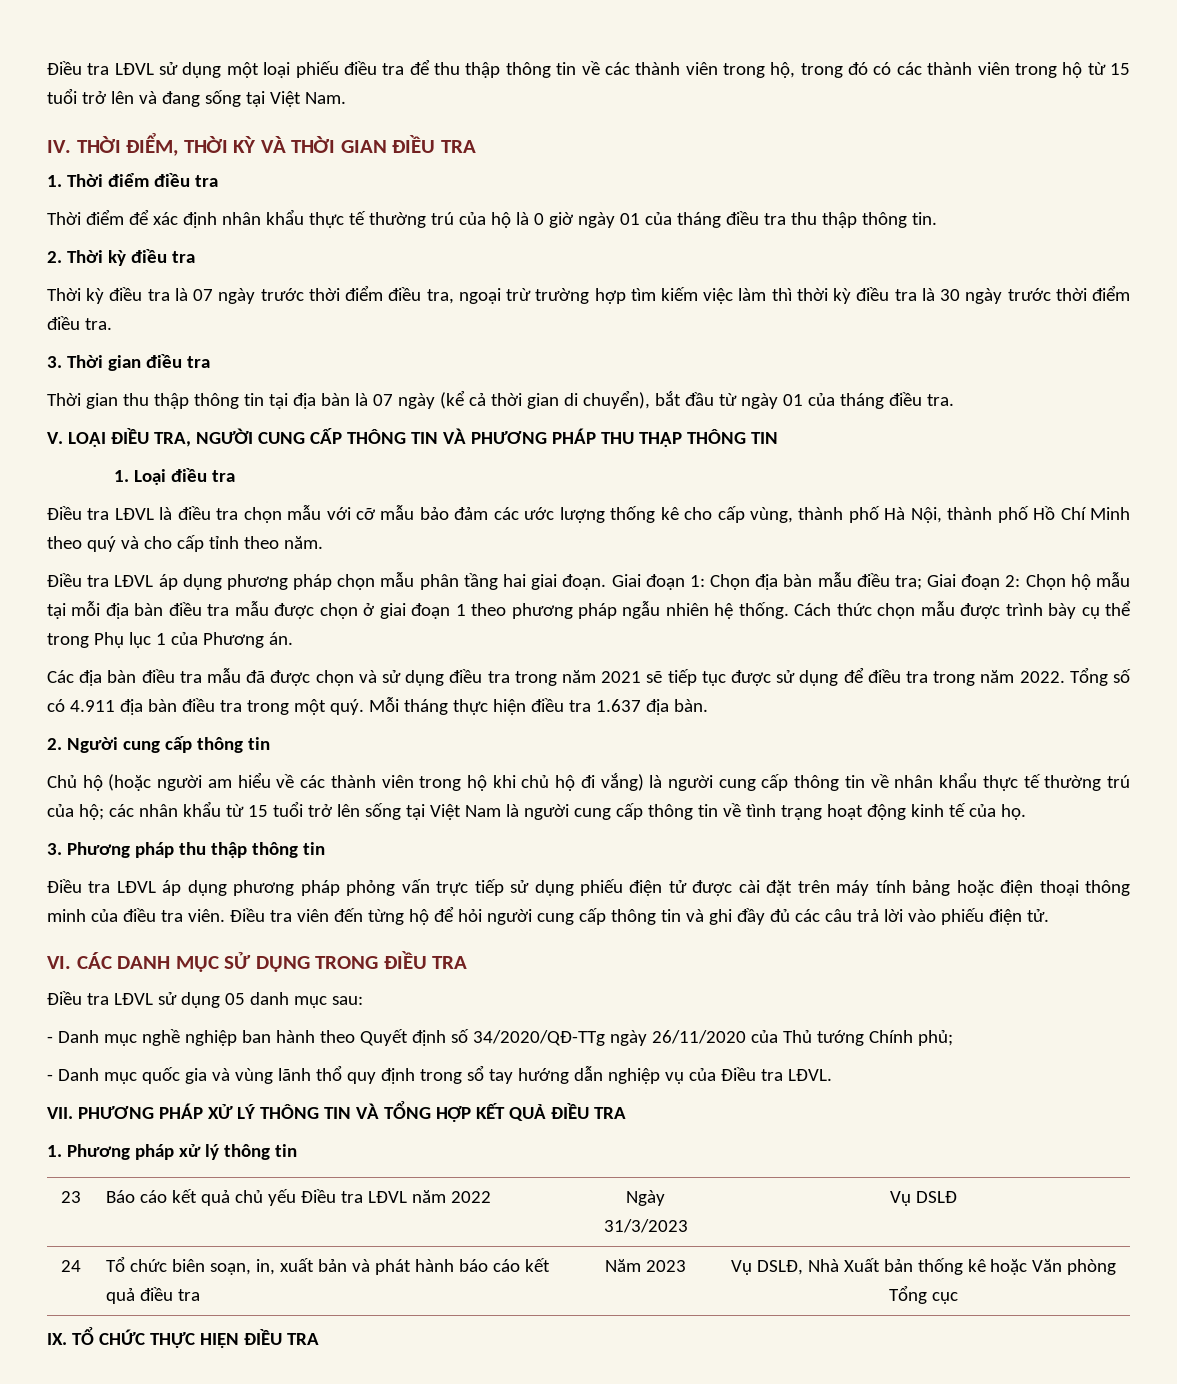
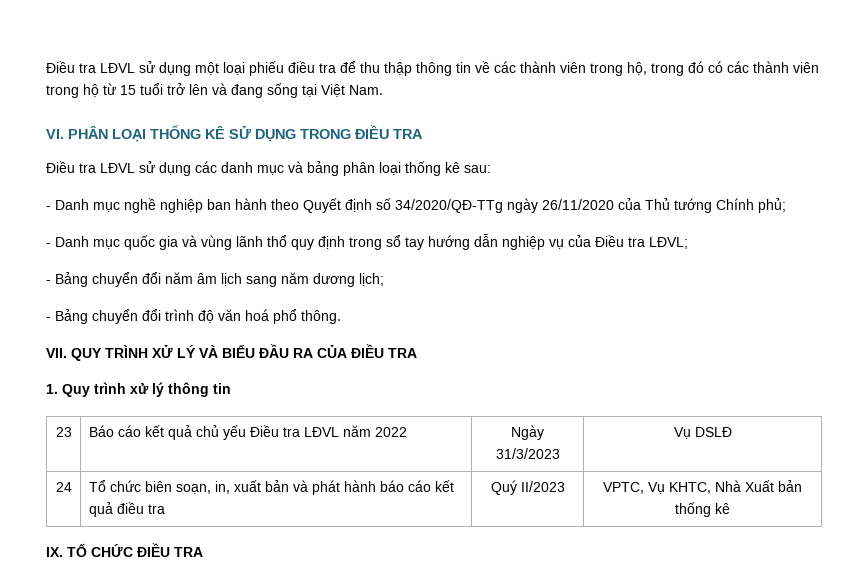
- IV. THỜI ĐIỂM, THỜI KỲ VÀ THỜI GIAN ĐIỀU TRA
- 1. Thời điểm điều tra
- Thời điểm để xác định nhân khẩu thực tế thường trú của hộ là 0 giờ ngày 01 của tháng điều tra thu thập thông tin.
- 2. Thời kỳ điều tra
- Thời kỳ điều tra là 07 ngày trước thời điểm điều tra, ngoại trừ trường hợp tìm kiếm việc làm thì thời kỳ điều tra là 30 ngày trước thời điểm điều tra.
- 3. Thời gian điều tra
- Thời gian thu thập thông tin tại địa bàn là 07 ngày (kể cả thời gian di chuyển), bắt đầu từ ngày 01 của tháng điều tra.
- V. LOẠI ĐIỀU TRA, NGƯỜI CUNG CẤP THÔNG TIN VÀ PHƯƠNG PHÁP THU THẬP THÔNG TIN
- 1. Loại điều tra
- Điều tra LĐVL là điều tra chọn mẫu với cỡ mẫu bảo đảm các ước lượng thống kê cho cấp vùng, thành phố Hà Nội, thành phố Hồ Chí Minh theo quý và cho cấp tỉnh theo năm.
- Điều tra LĐVL áp dụng phương pháp chọn mẫu phân tầng hai giai đoạn. Giai đoạn 1: Chọn địa bàn mẫu điều tra; Giai đoạn 2: Chọn hộ mẫu tại mỗi địa bàn điều tra mẫu được chọn ở giai đoạn 1 theo phương pháp ngẫu nhiên hệ thống. Cách thức chọn mẫu được trình bày cụ thể trong Phụ lục 1 của Phương án.
- Các địa bàn điều tra mẫu đã được chọn và sử dụng điều tra trong năm 2021 sẽ tiếp tục được sử dụng để điều tra trong năm 2022. Tổng số có 4.911 địa bàn điều tra trong một quý. Mỗi tháng thực hiện điều tra 1.637 địa bàn.
- 2. Người cung cấp thông tin
- Chủ hộ (hoặc người am hiểu về các thành viên trong hộ khi chủ hộ đi vắng) là người cung cấp thông tin về nhân khẩu thực tế thường trú của hộ; các nhân khẩu từ 15 tuổi trở lên sống tại Việt Nam là người cung cấp thông tin về tình trạng hoạt động kinh tế của họ.
- 3. Phương pháp thu thập thông tin
- Điều tra LĐVL áp dụng phương pháp phỏng vấn trực tiếp sử dụng phiếu điện tử được cài đặt trên máy tính bảng hoặc điện thoại thông minh của điều tra viên. Điều tra viên đến từng hộ để hỏi người cung cấp thông tin và ghi đầy đủ các câu trả lời vào phiếu điện tử.
- VI. CÁC DANH MỤC SỬ DỤNG TRONG ĐIỀU TRA
+ VI. PHÂN LOẠI THỐNG KÊ SỬ DỤNG TRONG ĐIỀU TRA
- Điều tra LĐVL sử dụng 05 danh mục sau:
+ Điều tra LĐVL sử dụng các danh mục và bảng phân loại thống kê sau:
- - Danh mục quốc gia và vùng lãnh thổ quy định trong sổ tay hướng dẫn nghiệp vụ của Điều tra LĐVL.
- VII. PHƯƠNG PHÁP XỬ LÝ THÔNG TIN VÀ TỔNG HỢP KẾT QUẢ ĐIỀU TRA
- 1. Phương pháp xử lý thông tin
+ - Danh mục quốc gia và vùng lãnh thổ quy định trong sổ tay hướng dẫn nghiệp vụ của Điều tra LĐVL;
+ - Bảng chuyển đổi năm âm lịch sang năm dương lịch;
+ - Bảng chuyển đổi trình độ văn hoá phổ thông.
+ VII. QUY TRÌNH XỬ LÝ VÀ BIỂU ĐẦU RA CỦA ĐIỀU TRA
+ 1. Quy trình xử lý thông tin
- 24 | Tổ chức biên soạn, in, xuất bản và phát hành báo cáo kết quả điều tra | Năm 2023 | Vụ DSLĐ, Nhà Xuất bản thống kê hoặc Văn phòng Tổng cục
+ 24 | Tổ chức biên soạn, in, xuất bản và phát hành báo cáo kết quả điều tra | Quý II/2023 | VPTC, Vụ KHTC, Nhà Xuất bản thống kê
- IX. TỔ CHỨC THỰC HIỆN ĐIỀU TRA
+ IX. TỔ CHỨC ĐIỀU TRA

